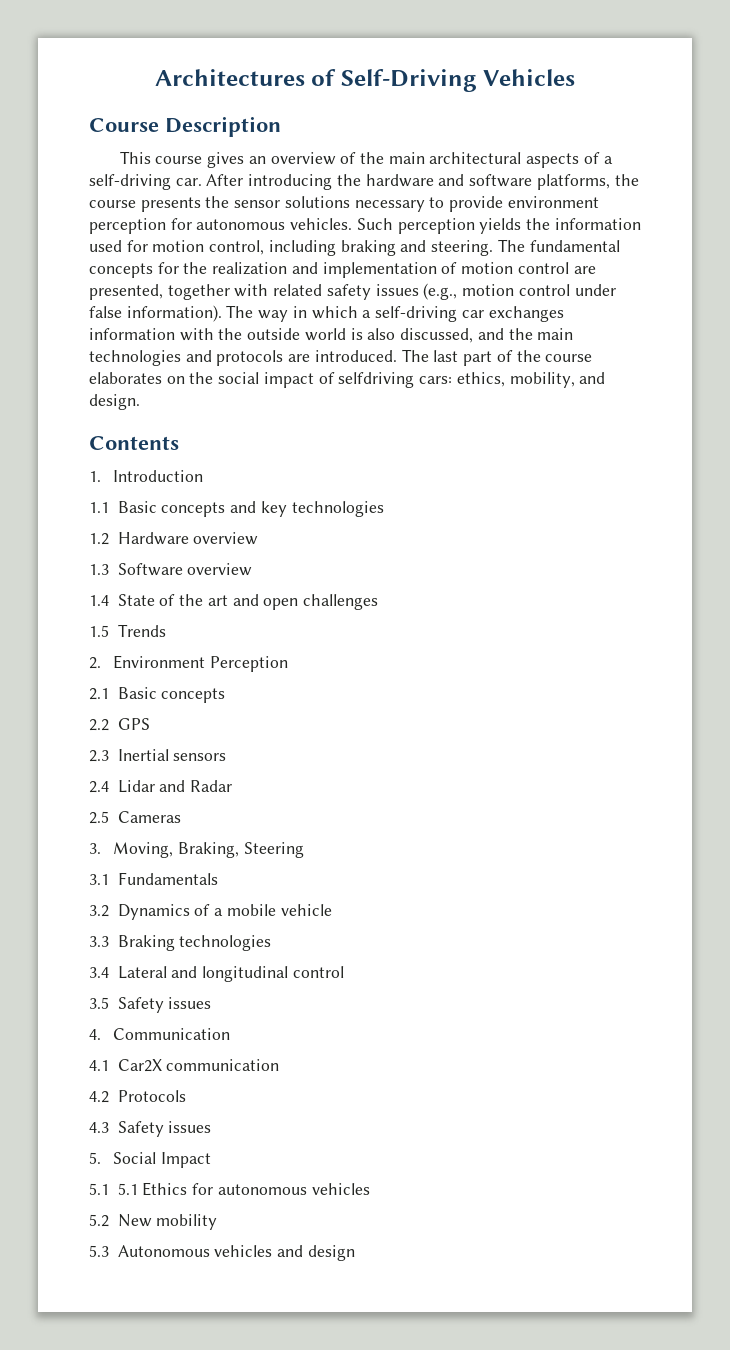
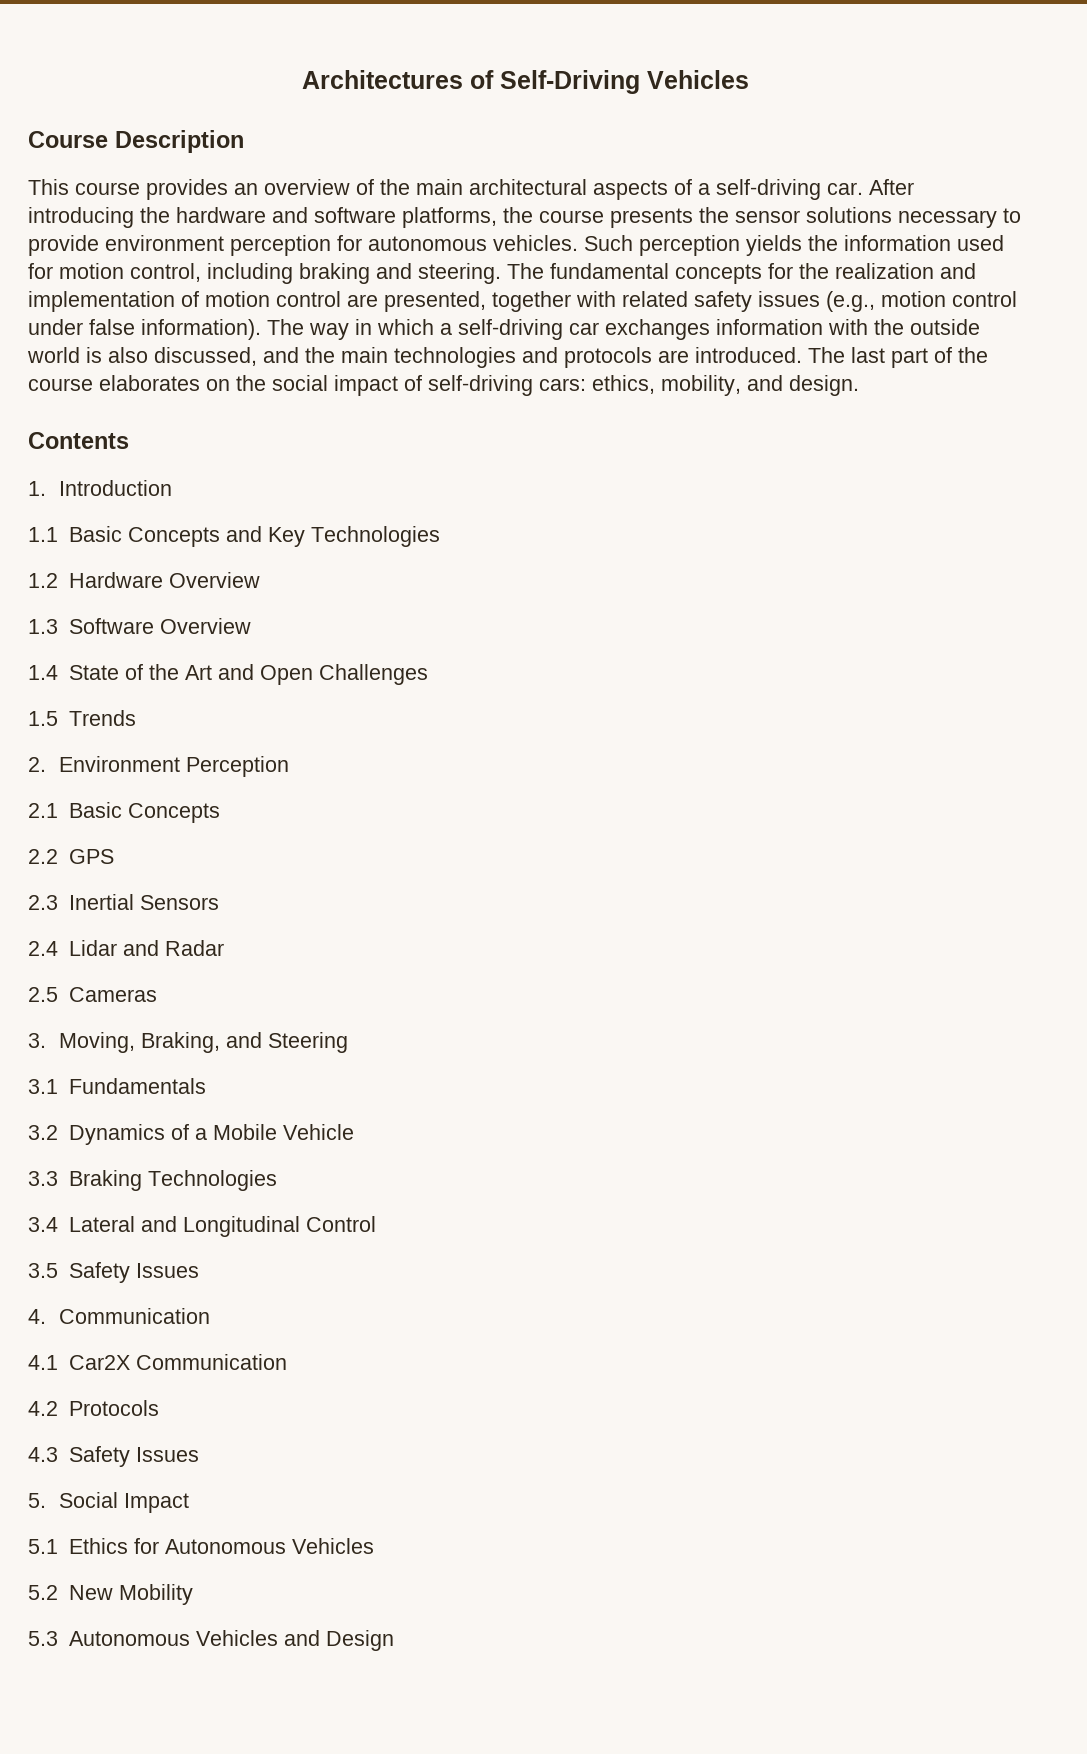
- This course gives an overview of the main architectural aspects of a self-driving car.
+ This course provides an overview of the main architectural aspects of a self-driving car.
- The last part of the course elaborates on the social impact of selfdriving cars: ethics, mobility, and design.
+ The last part of the course elaborates on the social impact of self-driving cars: ethics, mobility, and design.
- 1.1 Basic concepts and key technologies
+ 1.1 Basic Concepts and Key Technologies
- 1.2 Hardware overview
+ 1.2 Hardware Overview
- 1.3 Software overview
+ 1.3 Software Overview
- 1.4 State of the art and open challenges
+ 1.4 State of the Art and Open Challenges
- 2.1 Basic concepts
+ 2.1 Basic Concepts
- 2.3 Inertial sensors
+ 2.3 Inertial Sensors
- 3. Moving, Braking, Steering
+ 3. Moving, Braking, and Steering
- 3.2 Dynamics of a mobile vehicle
+ 3.2 Dynamics of a Mobile Vehicle
- 3.3 Braking technologies
+ 3.3 Braking Technologies
- 3.4 Lateral and longitudinal control
+ 3.4 Lateral and Longitudinal Control
- 3.5 Safety issues
+ 3.5 Safety Issues
- 4.1 Car2X communication
+ 4.1 Car2X Communication
- 4.3 Safety issues
+ 4.3 Safety Issues
- 5.1 5.1 Ethics for autonomous vehicles
+ 5.1 Ethics for Autonomous Vehicles
- 5.2 New mobility
+ 5.2 New Mobility
- 5.3 Autonomous vehicles and design
+ 5.3 Autonomous Vehicles and Design

